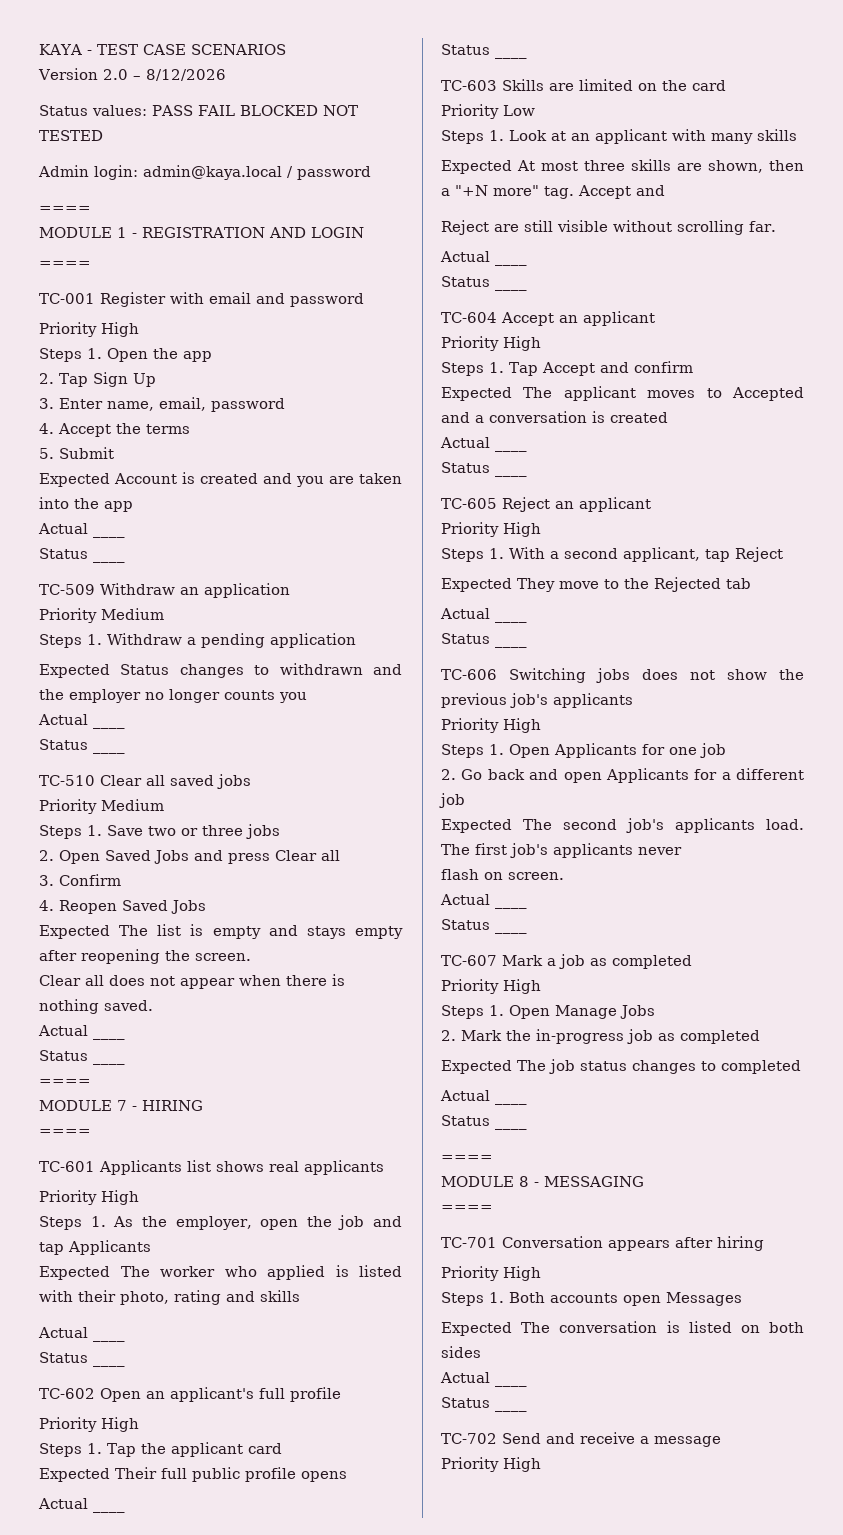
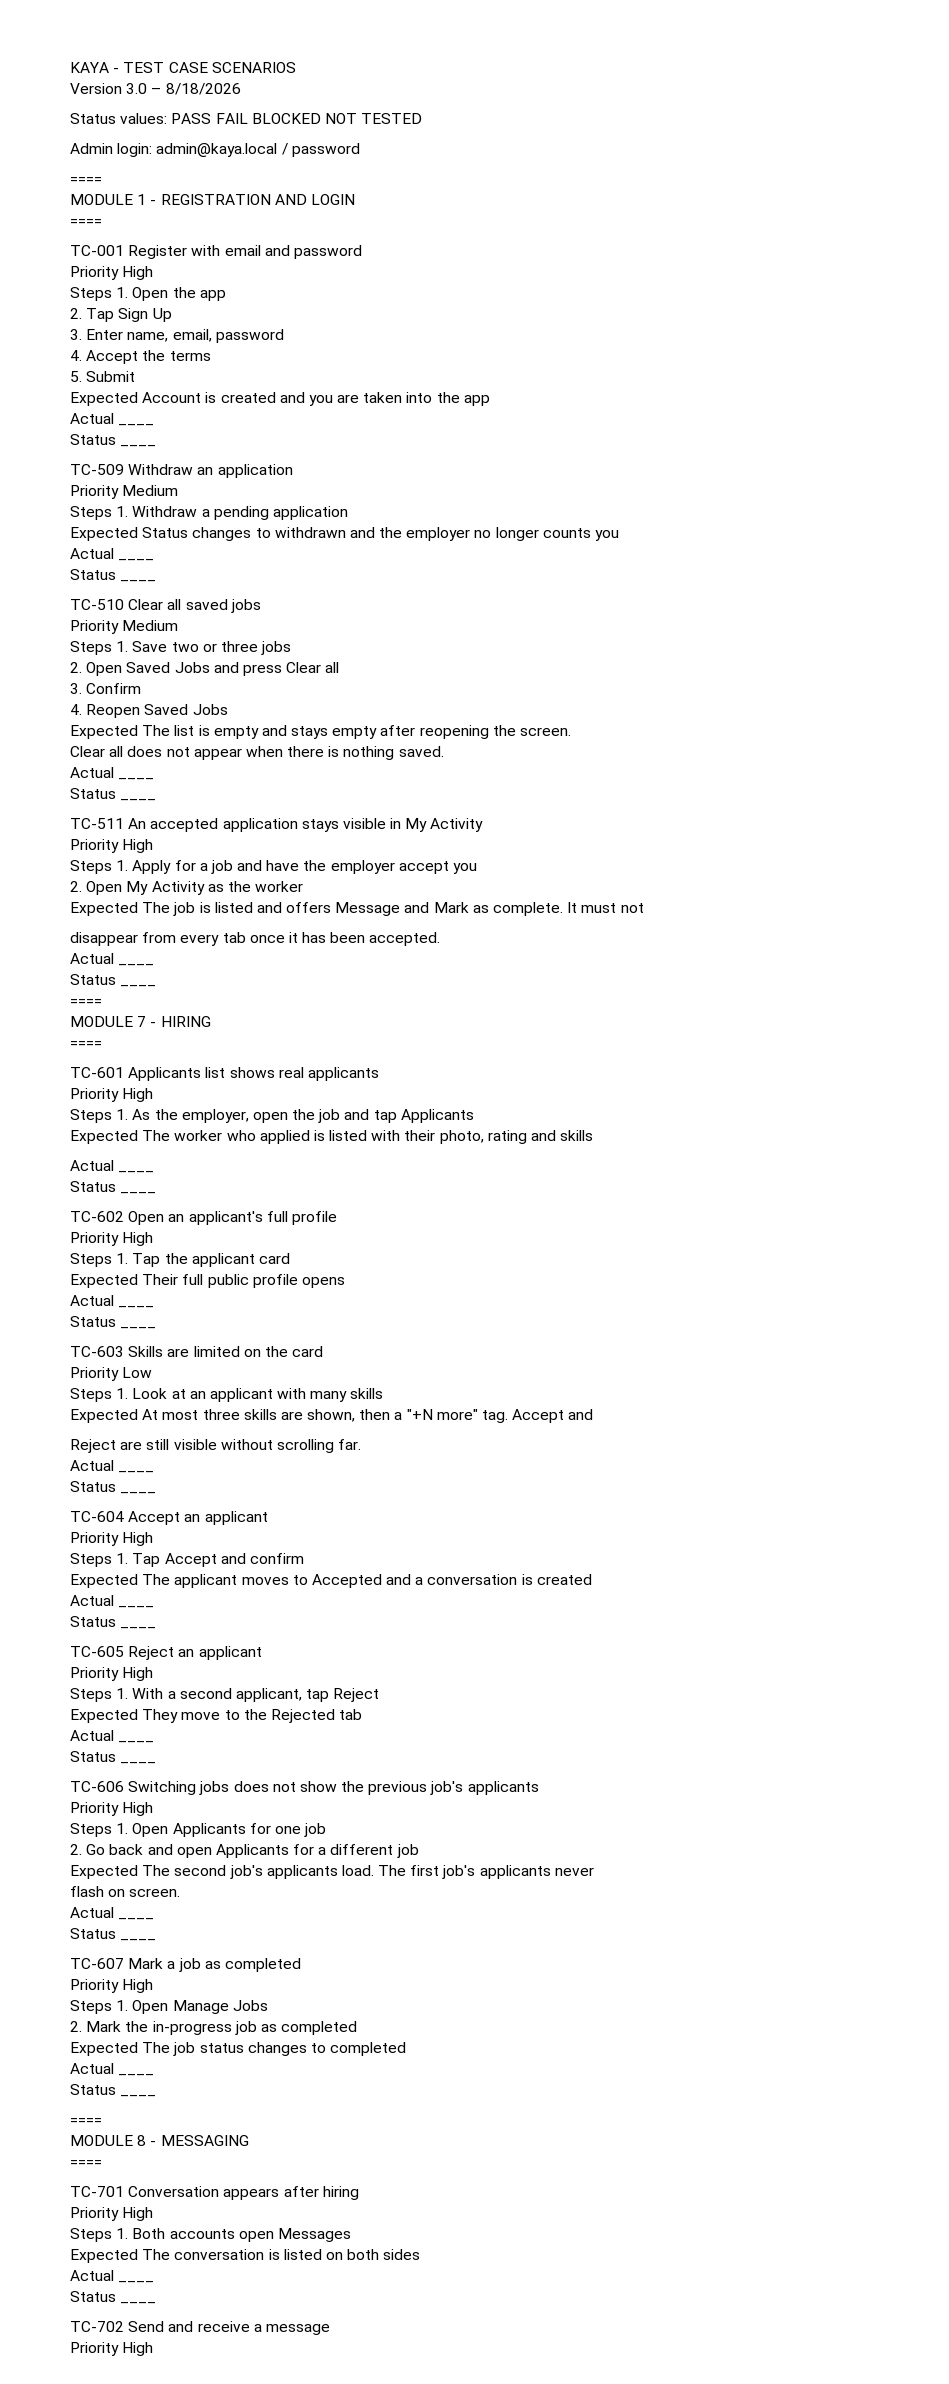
- Version 2.0 – 8/12/2026
+ Version 3.0 – 8/18/2026
+ TC-511 An accepted application stays visible in My Activity
+ Priority High
+ Steps 1. Apply for a job and have the employer accept you
+ 2. Open My Activity as the worker
+ Expected The job is listed and offers Message and Mark as complete. It must not
+ disappear from every tab once it has been accepted.
+ Actual ____
+ Status ____

